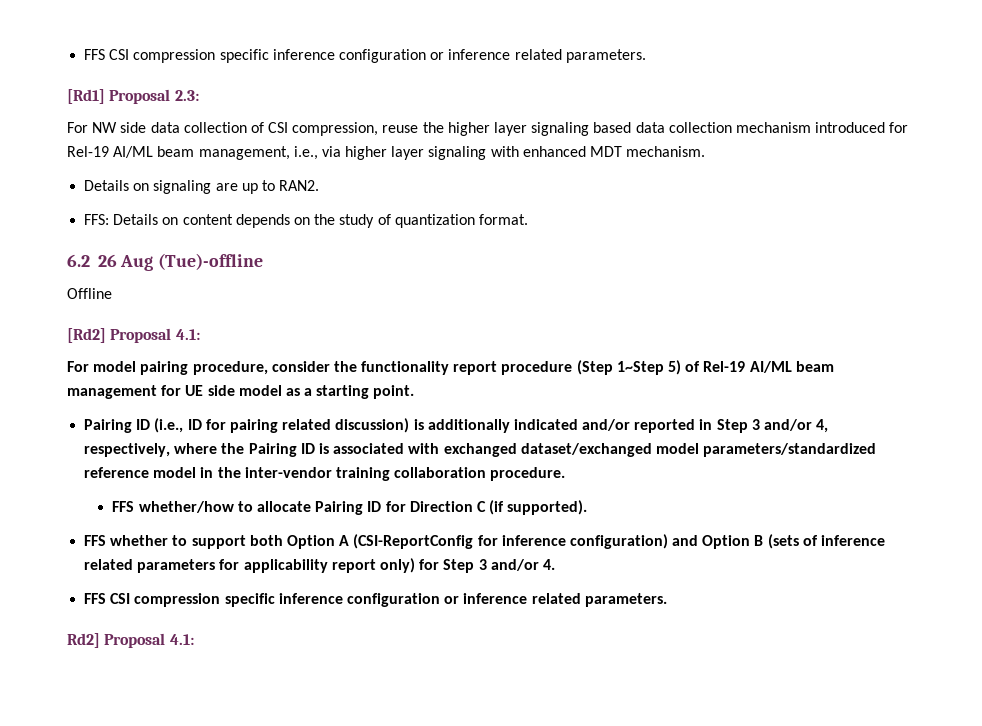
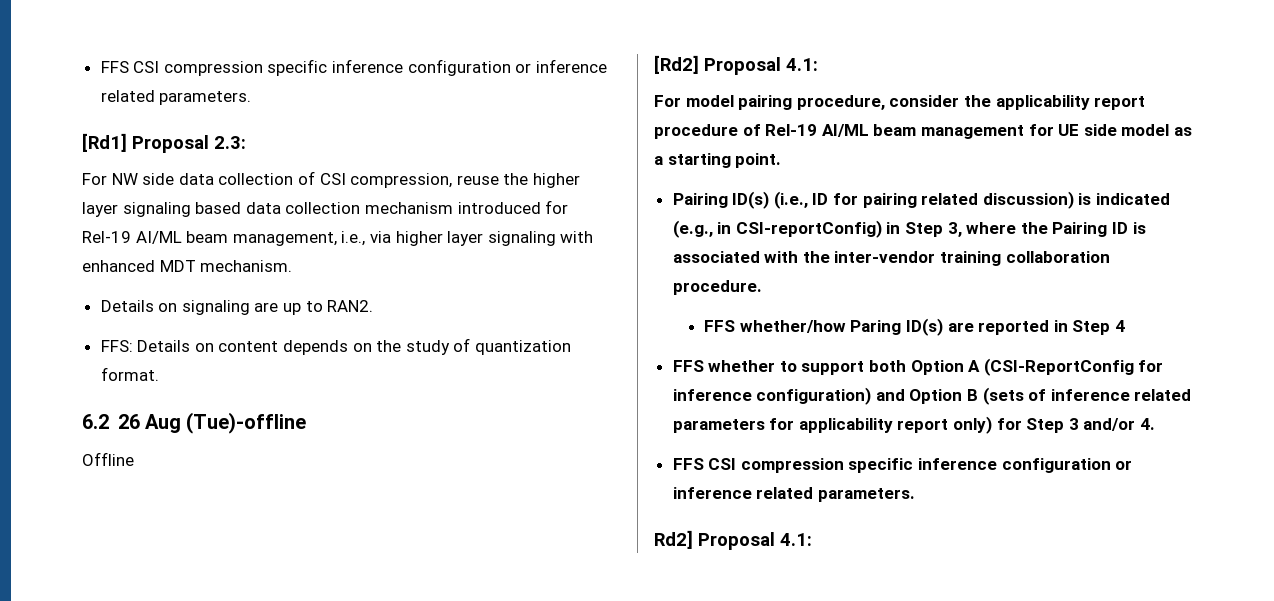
- For model pairing procedure, consider the functionality report procedure (Step 1~Step 5) of Rel-19 AI/ML beam management for UE side model as a starting point.
+ For model pairing procedure, consider the applicability report procedure of Rel-19 AI/ML beam management for UE side model as a starting point.
- Pairing ID (i.e., ID for pairing related discussion) is additionally indicated and/or reported in Step 3 and/or 4, respectively, where the Pairing ID is associated with exchanged dataset/exchanged model parameters/standardized reference model in the inter-vendor training collaboration procedure.
+ Pairing ID(s) (i.e., ID for pairing related discussion) is indicated (e.g., in CSI-reportConfig) in Step 3, where the Pairing ID is associated with the inter-vendor training collaboration procedure.
- FFS whether/how to allocate Pairing ID for Direction C (if supported).
+ FFS whether/how Paring ID(s) are reported in Step 4

